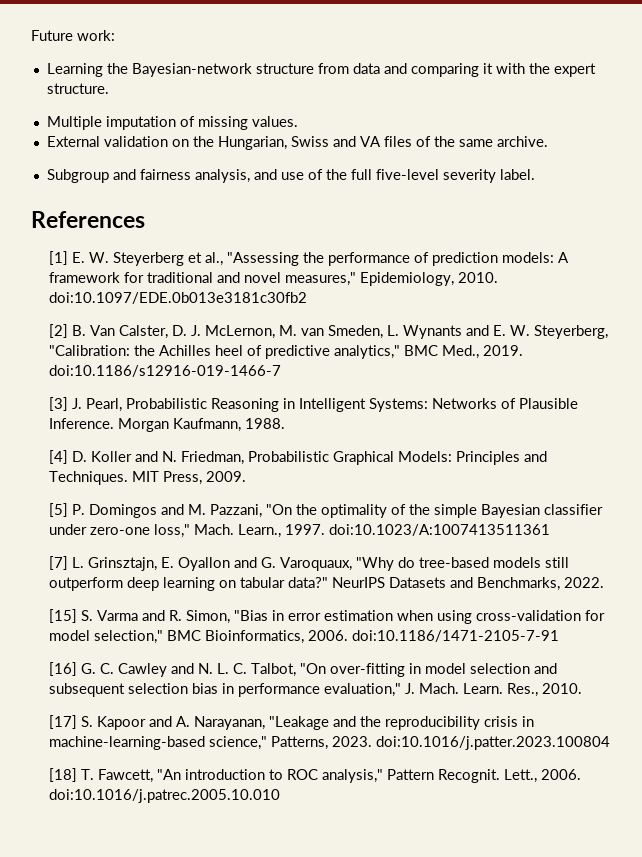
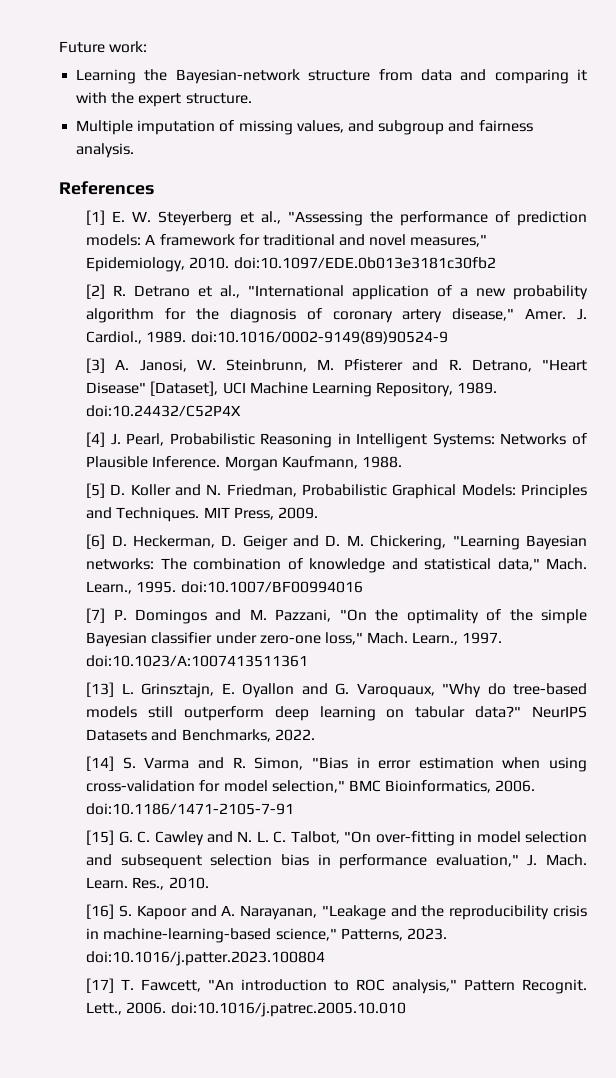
- Multiple imputation of missing values.
- External validation on the Hungarian, Swiss and VA files of the same archive.
- Subgroup and fairness analysis, and use of the full five-level severity label.
+ Multiple imputation of missing values, and subgroup and fairness analysis.
- [2] B. Van Calster, D. J. McLernon, M. van Smeden, L. Wynants and E. W. Steyerberg, "Calibration: the Achilles heel of predictive analytics," BMC Med., 2019. doi:10.1186/s12916-019-1466-7
- [3] J. Pearl, Probabilistic Reasoning in Intelligent Systems: Networks of Plausible Inference.
+ [2] R. Detrano et al., "International application of a new probability algorithm for the diagnosis of coronary artery disease," Amer. J. Cardiol., 1989. doi:10.1016/0002-9149(89)90524-9
+ [3] A. Janosi, W. Steinbrunn, M. Pfisterer and R. Detrano, "Heart Disease" [Dataset], UCI Machine Learning Repository, 1989. doi:10.24432/C52P4X
+ [4] J. Pearl, Probabilistic Reasoning in Intelligent Systems: Networks of Plausible Inference.
- [4] D. Koller and N. Friedman, Probabilistic Graphical Models: Principles and Techniques.
+ [5] D. Koller and N. Friedman, Probabilistic Graphical Models: Principles and Techniques.
- [5] P. Domingos and M. Pazzani, "On the optimality of the simple Bayesian classifier under zero-one loss," Mach.
+ [6] D. Heckerman, D. Geiger and D. M. Chickering, "Learning Bayesian networks: The combination of knowledge and statistical data," Mach. Learn., 1995. doi:10.1007/BF00994016
+ [7] P. Domingos and M. Pazzani, "On the optimality of the simple Bayesian classifier under zero-one loss," Mach.
- [7] L. Grinsztajn, E. Oyallon and G. Varoquaux, "Why do tree-based models still outperform deep learning on tabular data?"
+ [13] L. Grinsztajn, E. Oyallon and G. Varoquaux, "Why do tree-based models still outperform deep learning on tabular data?"
- [15] S. Varma and R. Simon, "Bias in error estimation when using cross-validation for model selection," BMC Bioinformatics, 2006. doi:10.1186/1471-2105-7-91
+ [14] S. Varma and R. Simon, "Bias in error estimation when using cross-validation for model selection," BMC Bioinformatics, 2006. doi:10.1186/1471-2105-7-91
- [16] G. C. Cawley and N. L. C. Talbot, "On over-fitting in model selection and subsequent selection bias in performance evaluation," J. Mach.
+ [15] G. C. Cawley and N. L. C. Talbot, "On over-fitting in model selection and subsequent selection bias in performance evaluation," J. Mach.
- [17] S. Kapoor and A. Narayanan, "Leakage and the reproducibility crisis in machine-learning-based science," Patterns, 2023. doi:10.1016/j.patter.2023.100804
+ [16] S. Kapoor and A. Narayanan, "Leakage and the reproducibility crisis in machine-learning-based science," Patterns, 2023. doi:10.1016/j.patter.2023.100804
- [18] T. Fawcett, "An introduction to ROC analysis," Pattern Recognit.
+ [17] T. Fawcett, "An introduction to ROC analysis," Pattern Recognit.

